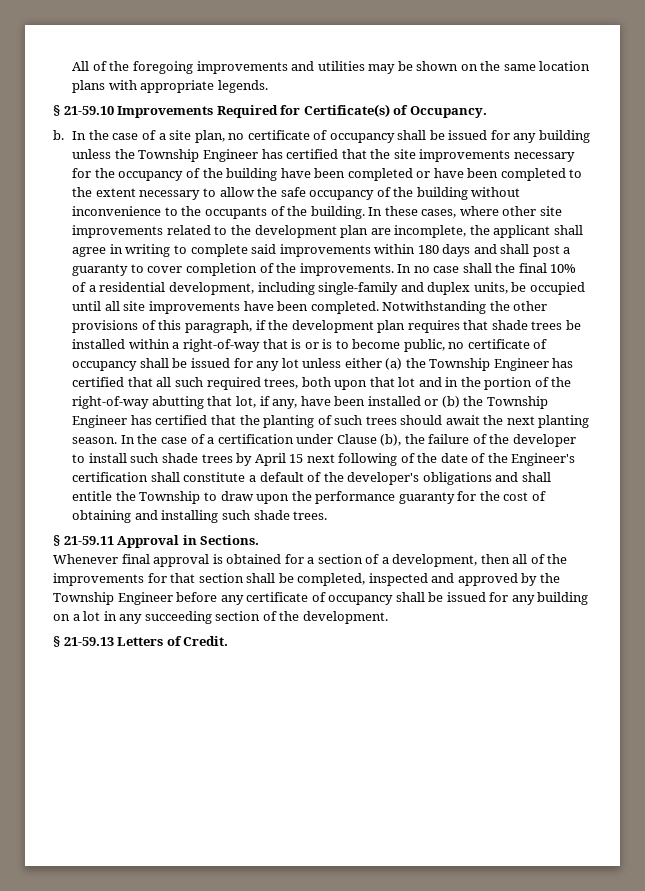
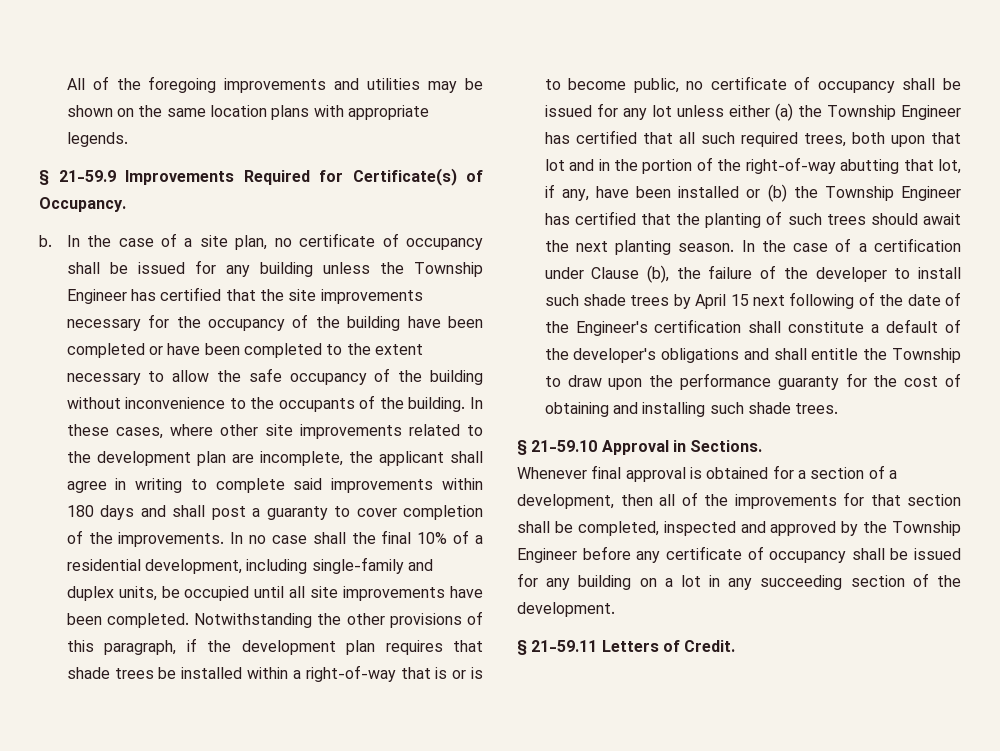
- § 21-59.10 Improvements Required for Certificate(s) of Occupancy.
+ § 21-59.9 Improvements Required for Certificate(s) of Occupancy.
- § 21-59.11 Approval in Sections.
+ § 21-59.10 Approval in Sections.
- § 21-59.13 Letters of Credit.
+ § 21-59.11 Letters of Credit.

